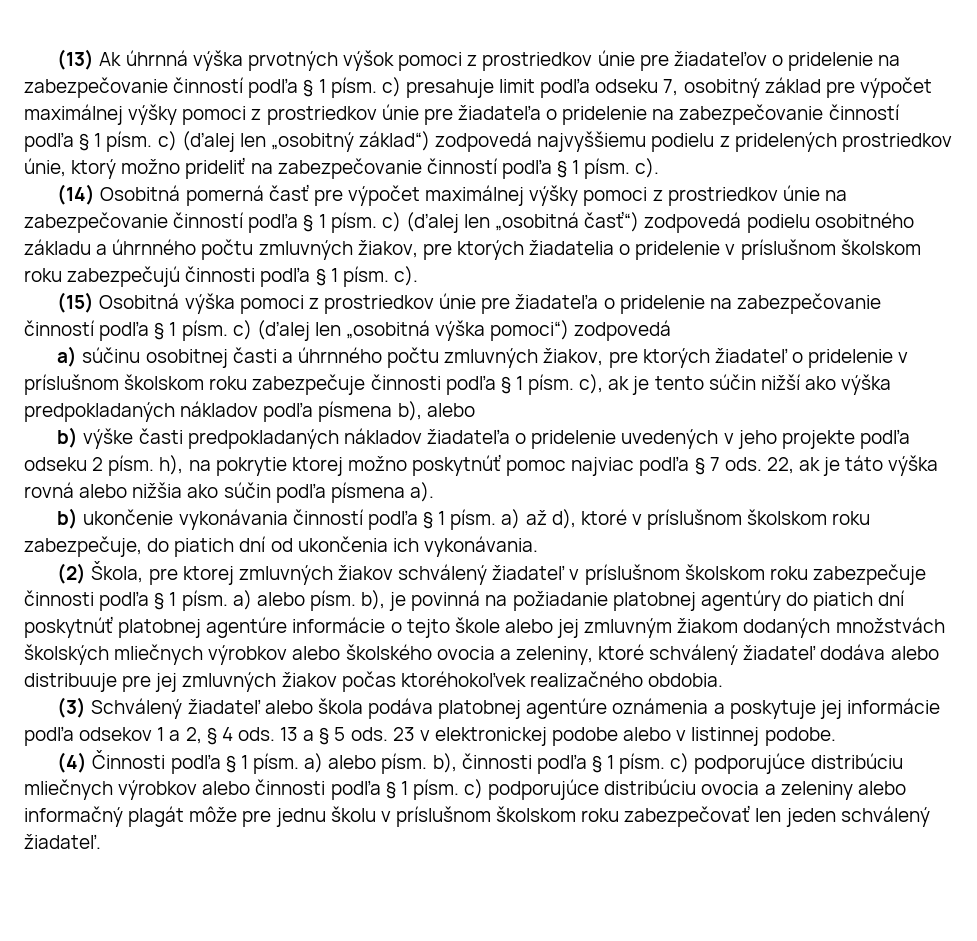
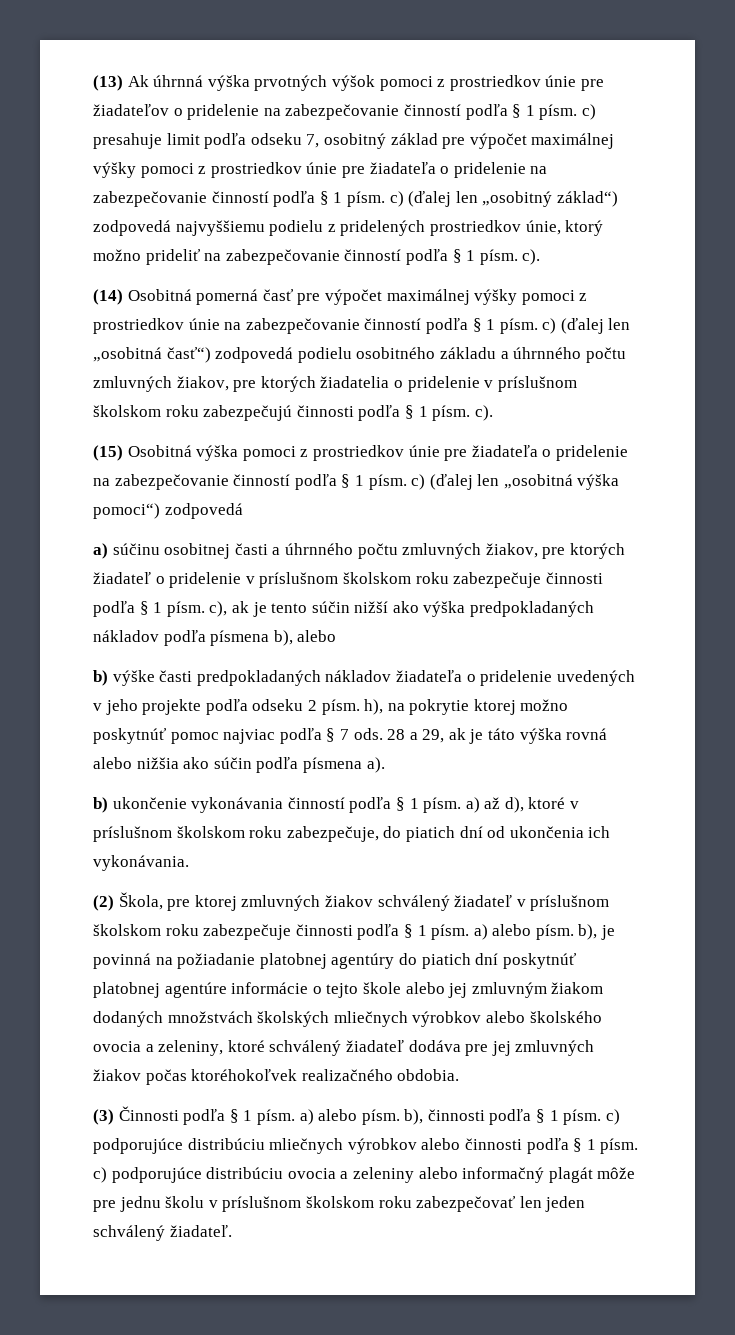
- 22, ak je táto výška rovná alebo nižšia ako súčin podľa písmena a).
+ 28 a 29, ak je táto výška rovná alebo nižšia ako súčin podľa písmena a).
- (2) Škola, pre ktorej zmluvných žiakov schválený žiadateľ v príslušnom školskom roku zabezpečuje činnosti podľa § 1 písm. a) alebo písm. b), je povinná na požiadanie platobnej agentúry do piatich dní poskytnúť platobnej agentúre informácie o tejto škole alebo jej zmluvným žiakom dodaných množstvách školských mliečnych výrobkov alebo školského ovocia a zeleniny, ktoré schválený žiadateľ dodáva alebo distribuuje pre jej zmluvných žiakov počas ktoréhokoľvek realizačného obdobia.
+ (2) Škola, pre ktorej zmluvných žiakov schválený žiadateľ v príslušnom školskom roku zabezpečuje činnosti podľa § 1 písm. a) alebo písm. b), je povinná na požiadanie platobnej agentúry do piatich dní poskytnúť platobnej agentúre informácie o tejto škole alebo jej zmluvným žiakom dodaných množstvách školských mliečnych výrobkov alebo školského ovocia a zeleniny, ktoré schválený žiadateľ dodáva pre jej zmluvných žiakov počas ktoréhokoľvek realizačného obdobia.
- (3) Schválený žiadateľ alebo škola podáva platobnej agentúre oznámenia a poskytuje jej informácie podľa odsekov 1 a 2, § 4 ods. 13 a § 5 ods. 23 v elektronickej podobe alebo v listinnej podobe.
- (4) Činnosti podľa § 1 písm. a) alebo písm. b), činnosti podľa § 1 písm. c) podporujúce distribúciu mliečnych výrobkov alebo činnosti podľa § 1 písm. c) podporujúce distribúciu ovocia a zeleniny alebo informačný plagát môže pre jednu školu v príslušnom školskom roku zabezpečovať len jeden schválený žiadateľ.
+ (3) Činnosti podľa § 1 písm. a) alebo písm. b), činnosti podľa § 1 písm. c) podporujúce distribúciu mliečnych výrobkov alebo činnosti podľa § 1 písm. c) podporujúce distribúciu ovocia a zeleniny alebo informačný plagát môže pre jednu školu v príslušnom školskom roku zabezpečovať len jeden schválený žiadateľ.

